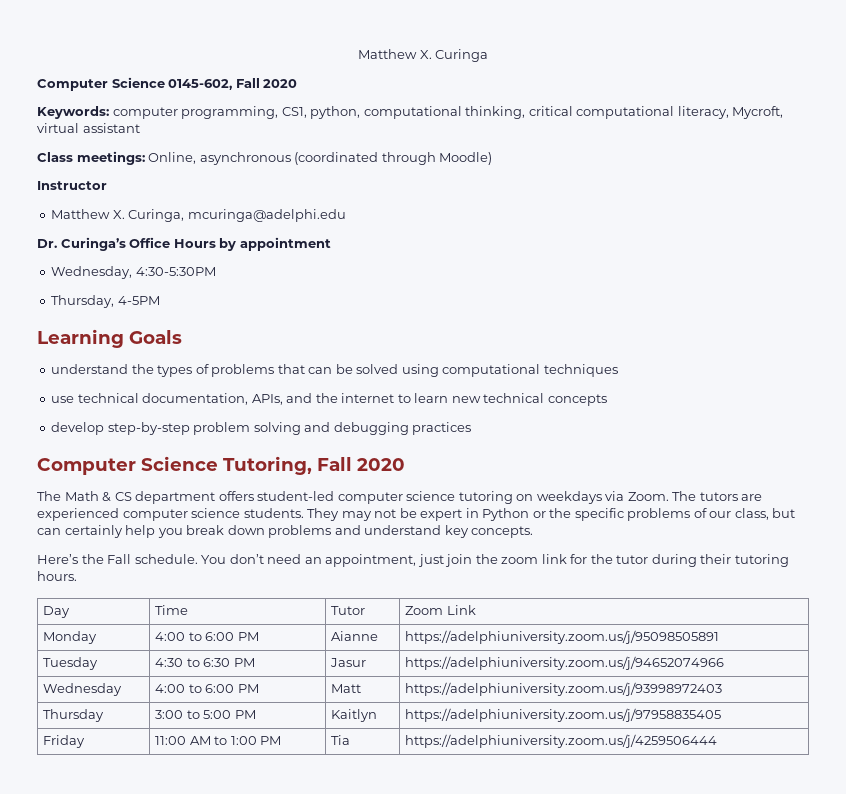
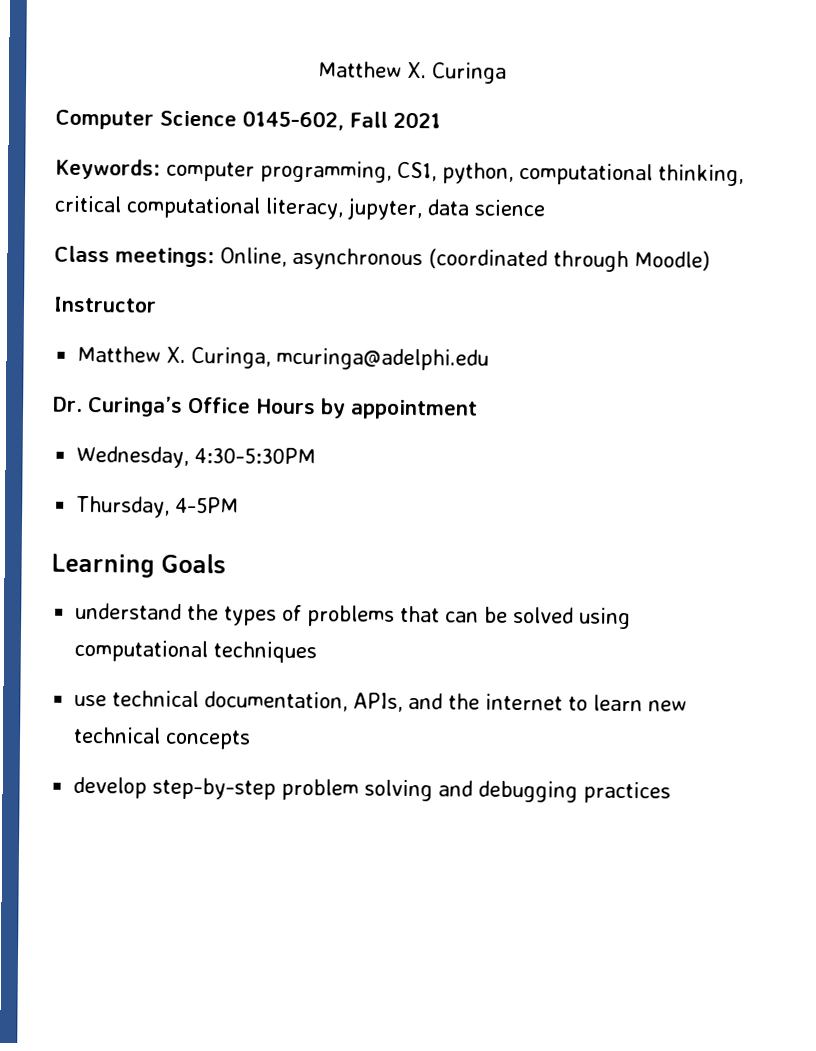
- Computer Science 0145-602, Fall 2020
+ Computer Science 0145-602, Fall 2021
- Keywords: computer programming, CS1, python, computational thinking, critical computational literacy, Mycroft, virtual assistant
+ Keywords: computer programming, CS1, python, computational thinking, critical computational literacy, jupyter, data science
- Computer Science Tutoring, Fall 2020
- The Math & CS department offers student-led computer science tutoring on weekdays via Zoom. The tutors are experienced computer science students. They may not be expert in Python or the specific problems of our class, but can certainly help you break down problems and understand key concepts.
- Here’s the Fall schedule. You don’t need an appointment, just join the zoom link for the tutor during their tutoring hours.
- Day | Time | Tutor | Zoom Link
- Monday | 4:00 to 6:00 PM | Aianne | https://adelphiuniversity.zoom.us/j/95098505891
- Tuesday | 4:30 to 6:30 PM | Jasur | https://adelphiuniversity.zoom.us/j/94652074966
- Wednesday | 4:00 to 6:00 PM | Matt | https://adelphiuniversity.zoom.us/j/93998972403
- Thursday | 3:00 to 5:00 PM | Kaitlyn | https://adelphiuniversity.zoom.us/j/97958835405
- Friday | 11:00 AM to 1:00 PM | Tia | https://adelphiuniversity.zoom.us/j/4259506444

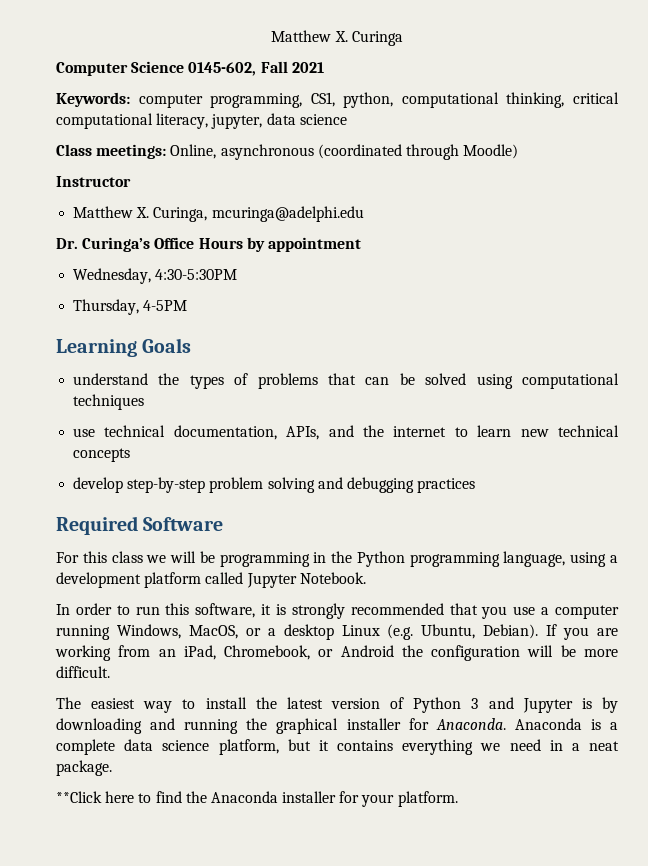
+ Required Software
+ For this class we will be programming in the Python programming language, using a development platform called Jupyter Notebook.
+ In order to run this software, it is strongly recommended that you use a computer running Windows, MacOS, or a desktop Linux (e.g. Ubuntu, Debian). If you are working from an iPad, Chromebook, or Android the configuration will be more difficult.
+ The easiest way to install the latest version of Python 3 and Jupyter is by downloading and running the graphical installer for Anaconda. Anaconda is a complete data science platform, but it contains everything we need in a neat package.
+ **Click here to find the Anaconda installer for your platform.

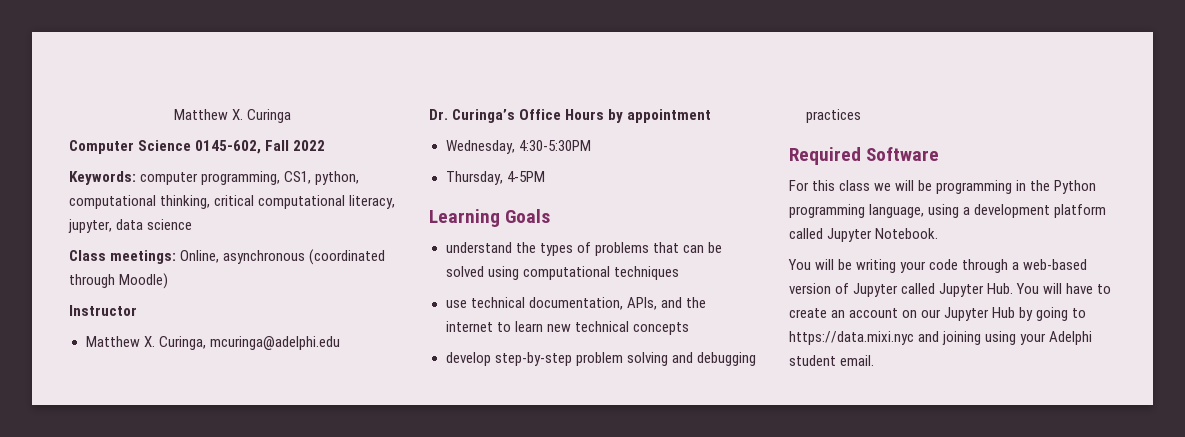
- Computer Science 0145-602, Fall 2021
+ Computer Science 0145-602, Fall 2022
- In order to run this software, it is strongly recommended that you use a computer running Windows, MacOS, or a desktop Linux (e.g. Ubuntu, Debian). If you are working from an iPad, Chromebook, or Android the configuration will be more difficult.
- The easiest way to install the latest version of Python 3 and Jupyter is by downloading and running the graphical installer for Anaconda. Anaconda is a complete data science platform, but it contains everything we need in a neat package.
- **Click here to find the Anaconda installer for your platform.
+ You will be writing your code through a web-based version of Jupyter called Jupyter Hub. You will have to create an account on our Jupyter Hub by going to https://data.mixi.nyc and joining using your Adelphi student email.

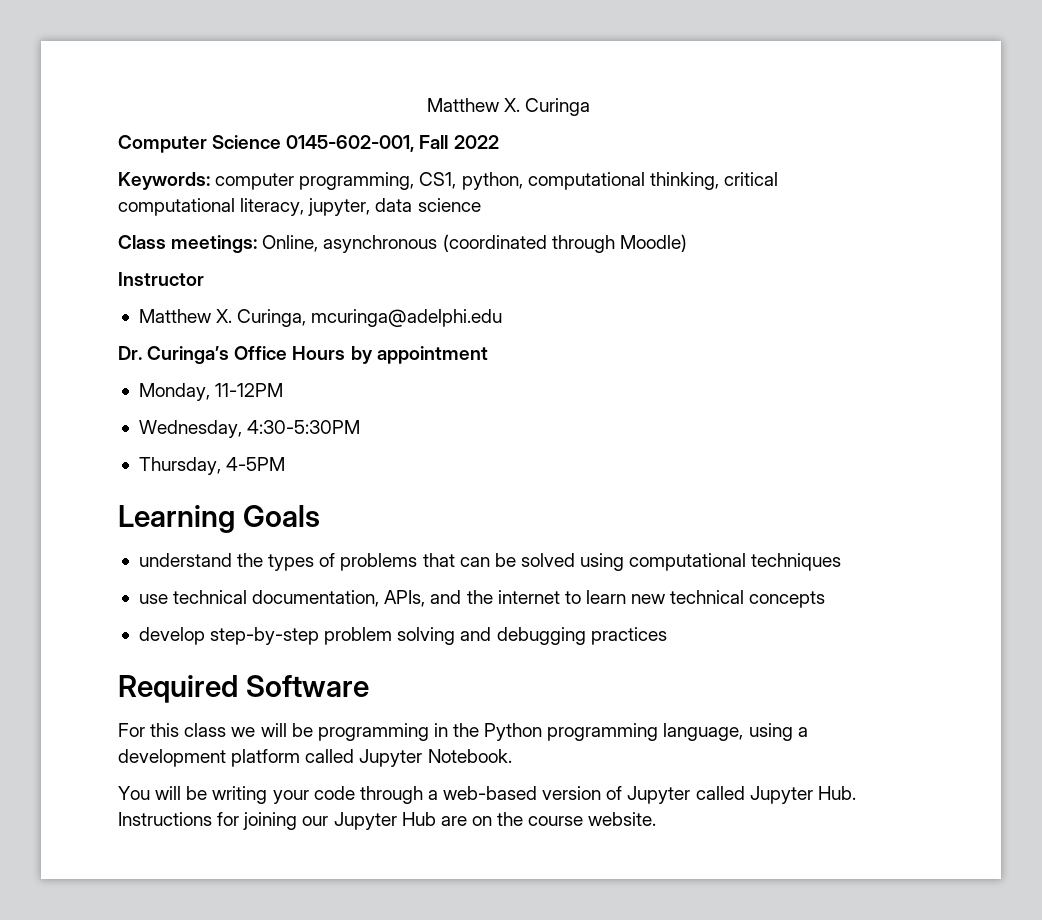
- Computer Science 0145-602, Fall 2022
+ Computer Science 0145-602-001, Fall 2022
+ Monday, 11-12PM
- You will be writing your code through a web-based version of Jupyter called Jupyter Hub. You will have to create an account on our Jupyter Hub by going to https://data.mixi.nyc and joining using your Adelphi student email.
+ You will be writing your code through a web-based version of Jupyter called Jupyter Hub. Instructions for joining our Jupyter Hub are on the course website.

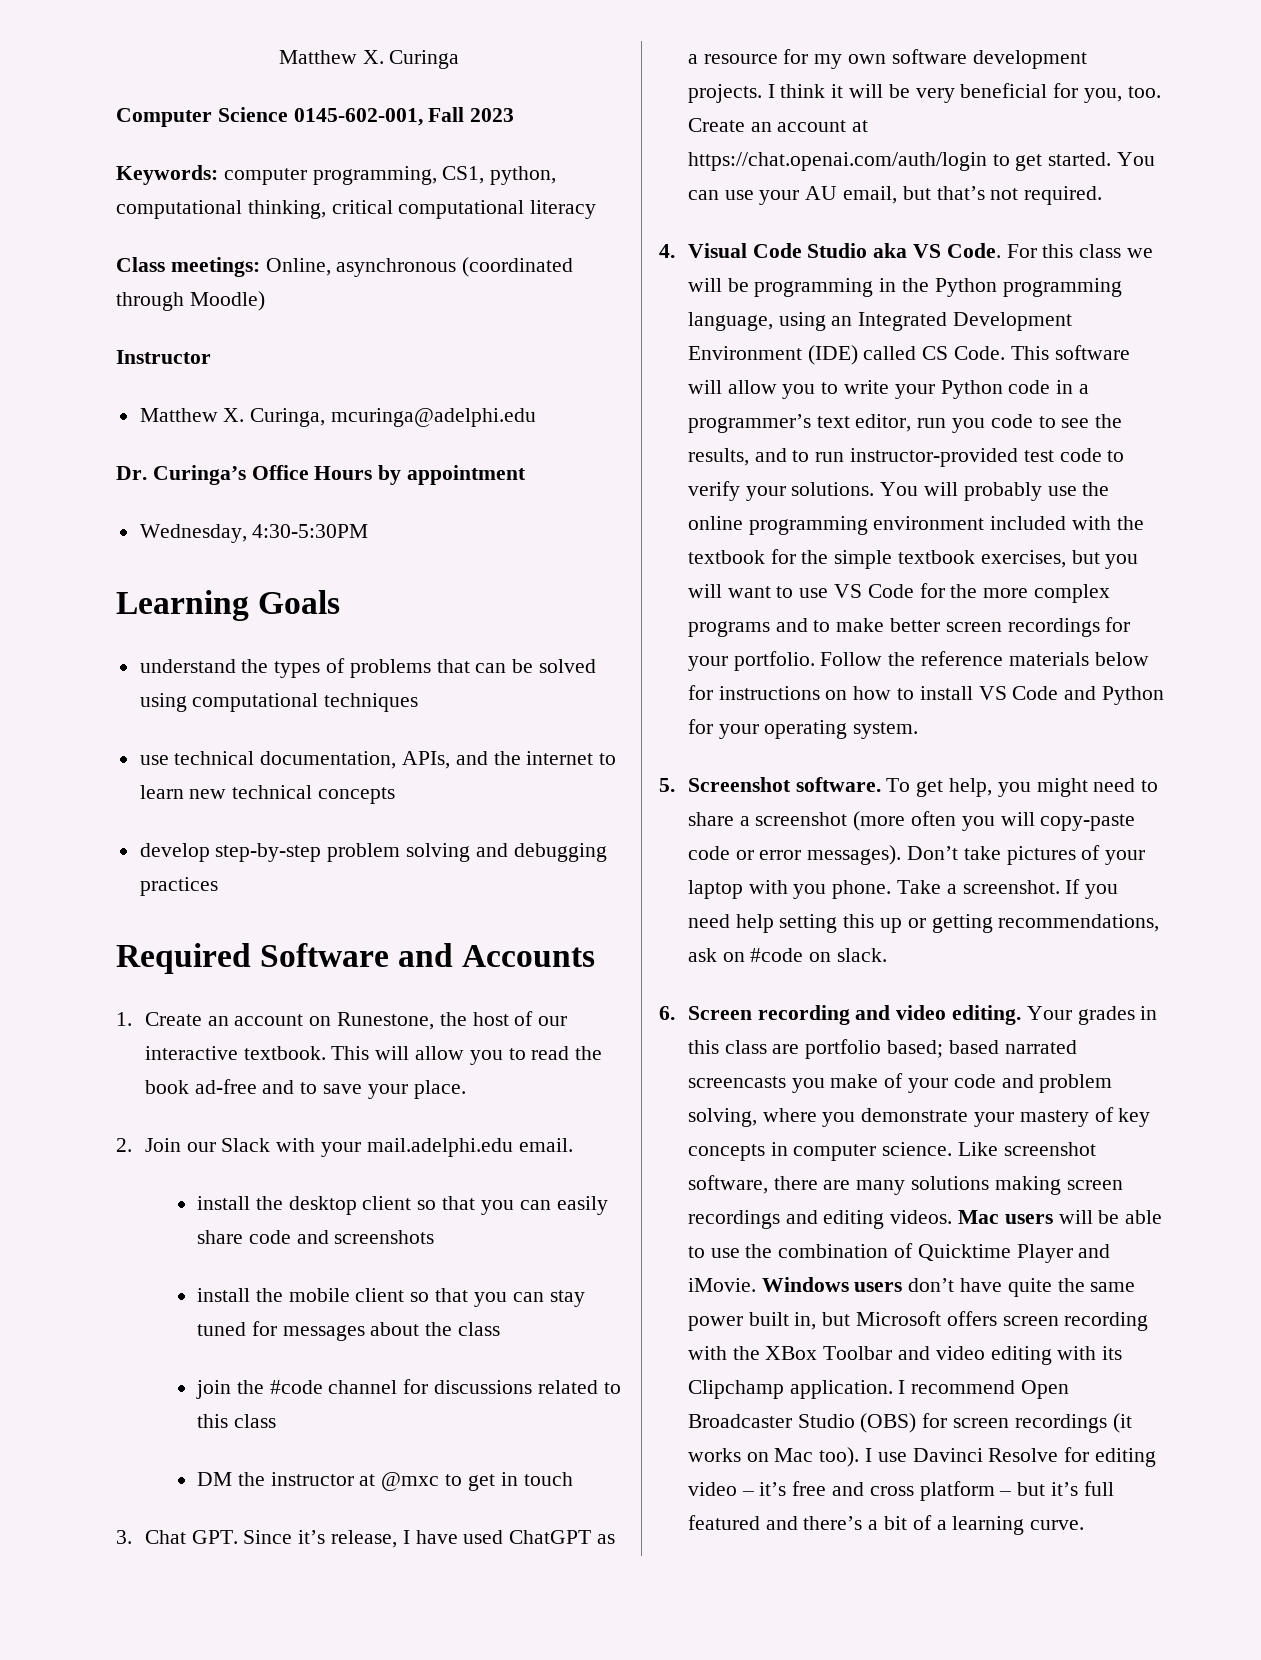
- Computer Science 0145-602-001, Fall 2022
+ Computer Science 0145-602-001, Fall 2023
- Keywords: computer programming, CS1, python, computational thinking, critical computational literacy, jupyter, data science
+ Keywords: computer programming, CS1, python, computational thinking, critical computational literacy
- Monday, 11-12PM
- Thursday, 4-5PM
- Required Software
- For this class we will be programming in the Python programming language, using a development platform called Jupyter Notebook.
- You will be writing your code through a web-based version of Jupyter called Jupyter Hub. Instructions for joining our Jupyter Hub are on the course website.
+ Required Software and Accounts
+ 1. Create an account on Runestone, the host of our interactive textbook. This will allow you to read the book ad-free and to save your place.
+ 2. Join our Slack with your mail.adelphi.edu email.
+ install the desktop client so that you can easily share code and screenshots
+ install the mobile client so that you can stay tuned for messages about the class
+ join the #code channel for discussions related to this class
+ DM the instructor at @mxc to get in touch
+ 3. Chat GPT. Since it’s release, I have used ChatGPT as a resource for my own software development projects. I think it will be very beneficial for you, too. Create an account at https://chat.openai.com/auth/login to get started. You can use your AU email, but that’s not required.
+ 4. Visual Code Studio aka VS Code. For this class we will be programming in the Python programming language, using an Integrated Development Environment (IDE) called CS Code. This software will allow you to write your Python code in a programmer’s text editor, run you code to see the results, and to run instructor-provided test code to verify your solutions. You will probably use the online programming environment included with the textbook for the simple textbook exercises, but you will want to use VS Code for the more complex programs and to make better screen recordings for your portfolio. Follow the reference materials below for instructions on how to install VS Code and Python for your operating system.
+ 5. Screenshot software. To get help, you might need to share a screenshot (more often you will copy-paste code or error messages). Don’t take pictures of your laptop with you phone. Take a screenshot. If you need help setting this up or getting recommendations, ask on #code on slack.
+ 6. Screen recording and video editing. Your grades in this class are portfolio based; based narrated screencasts you make of your code and problem solving, where you demonstrate your mastery of key concepts in computer science. Like screenshot software, there are many solutions making screen recordings and editing videos. Mac users will be able to use the combination of Quicktime Player and iMovie. Windows users don’t have quite the same power built in, but Microsoft offers screen recording with the XBox Toolbar and video editing with its Clipchamp application. I recommend Open Broadcaster Studio (OBS) for screen recordings (it works on Mac too). I use Davinci Resolve for editing video – it’s free and cross platform – but it’s full featured and there’s a bit of a learning curve.

